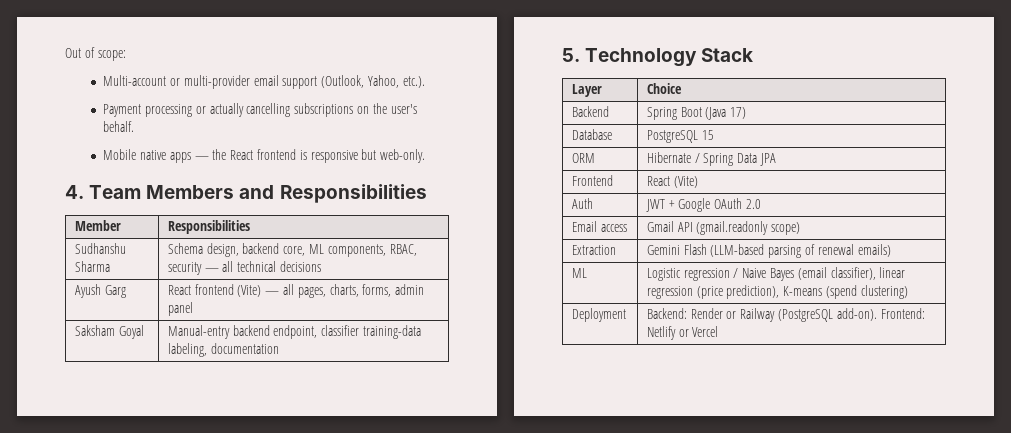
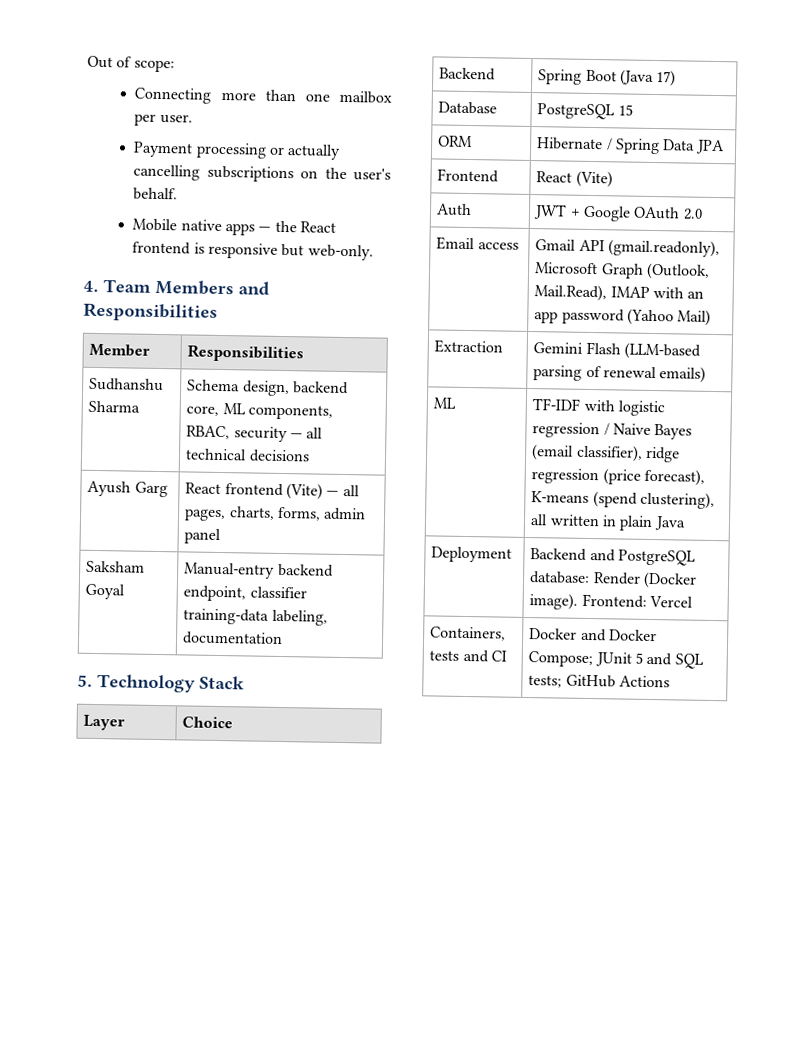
- Multi-account or multi-provider email support (Outlook, Yahoo, etc.).
+ Connecting more than one mailbox per user.
- Email access | Gmail API (gmail.readonly scope)
+ Email access | Gmail API (gmail.readonly), Microsoft Graph (Outlook, Mail.Read), IMAP with an app password (Yahoo Mail)
- ML | Logistic regression / Naive Bayes (email classifier), linear regression (price prediction), K-means (spend clustering)
- Deployment | Backend: Render or Railway (PostgreSQL add-on). Frontend: Netlify or Vercel
+ ML | TF-IDF with logistic regression / Naive Bayes (email classifier), ridge regression (price forecast), K-means (spend clustering), all written in plain Java
+ Deployment | Backend and PostgreSQL database: Render (Docker image). Frontend: Vercel
+ Containers, tests and CI | Docker and Docker Compose; JUnit 5 and SQL tests; GitHub Actions

